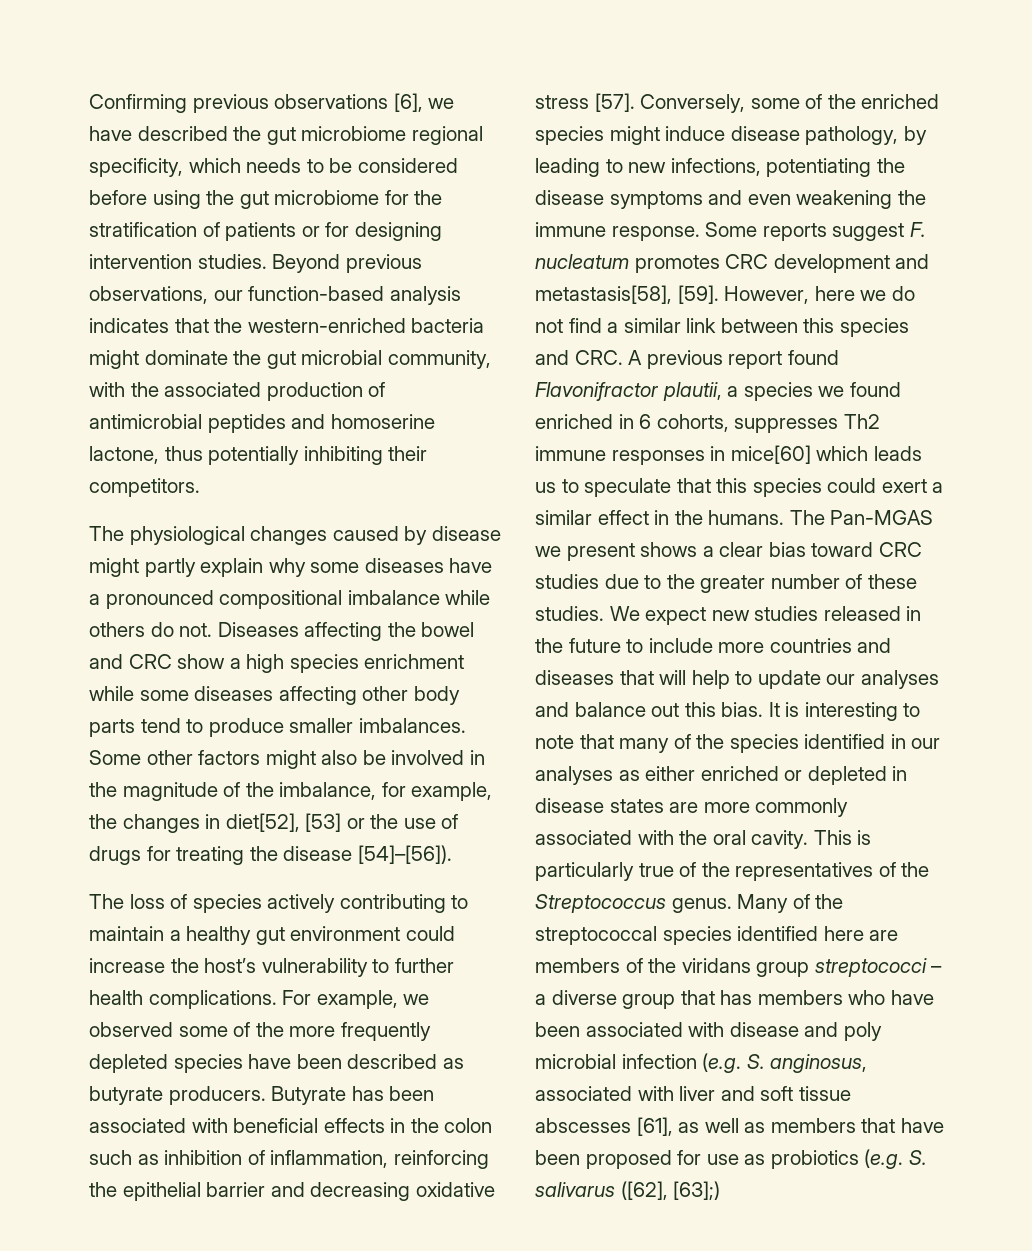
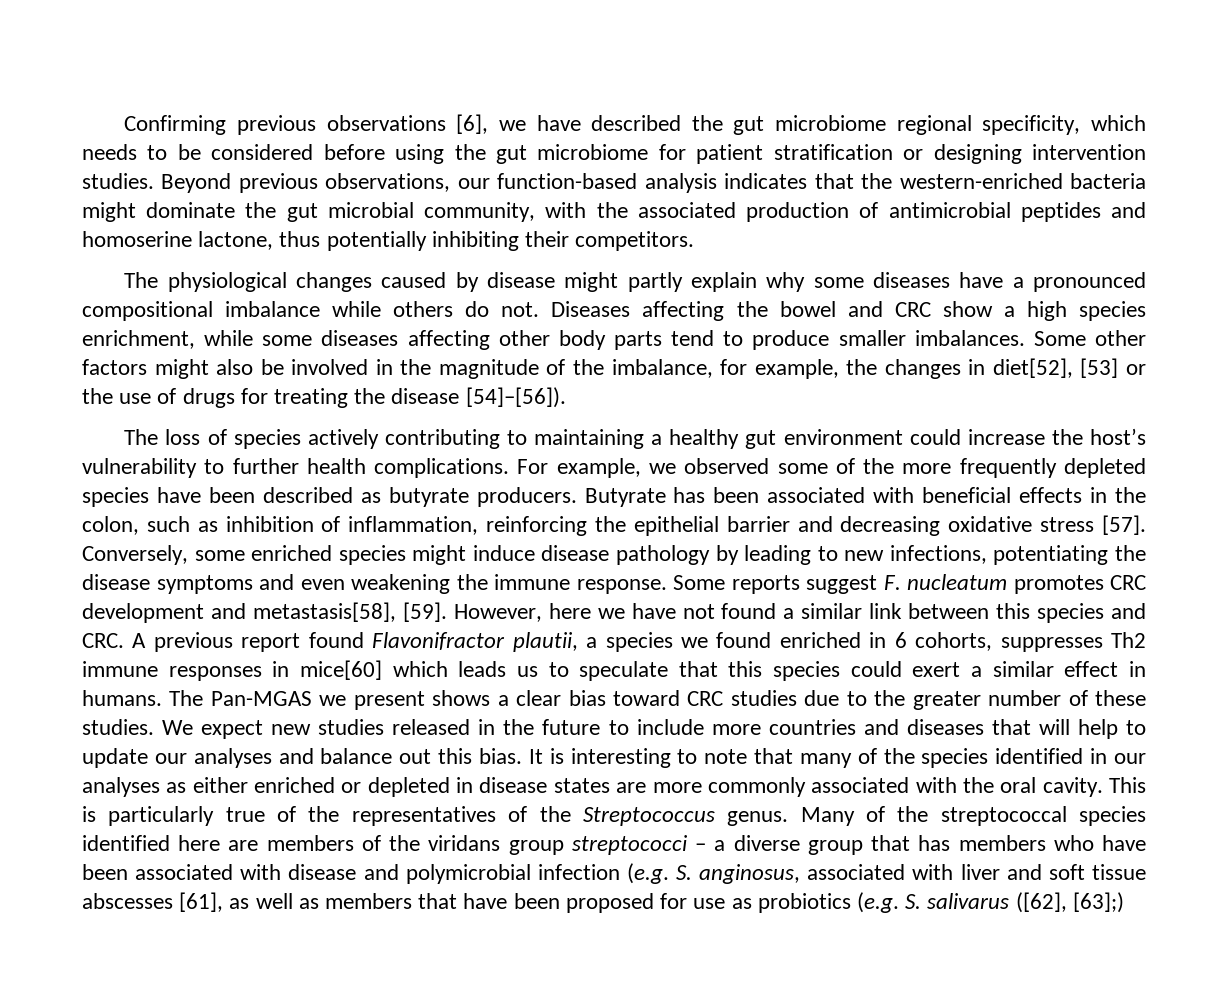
- Confirming previous observations [6], we have described the gut microbiome regional specificity, which needs to be considered before using the gut microbiome for the stratification of patients or for designing intervention studies.
+ Confirming previous observations [6], we have described the gut microbiome regional specificity, which needs to be considered before using the gut microbiome for patient stratification or designing intervention studies.
- Diseases affecting the bowel and CRC show a high species enrichment while some diseases affecting other body parts tend to produce smaller imbalances.
+ Diseases affecting the bowel and CRC show a high species enrichment, while some diseases affecting other body parts tend to produce smaller imbalances.
- The loss of species actively contributing to maintain a healthy gut environment could increase the host’s vulnerability to further health complications.
+ The loss of species actively contributing to maintaining a healthy gut environment could increase the host’s vulnerability to further health complications.
- Butyrate has been associated with beneficial effects in the colon such as inhibition of inflammation, reinforcing the epithelial barrier and decreasing oxidative stress [57].
+ Butyrate has been associated with beneficial effects in the colon, such as inhibition of inflammation, reinforcing the epithelial barrier and decreasing oxidative stress [57].
- Conversely, some of the enriched species might induce disease pathology, by leading to new infections, potentiating the disease symptoms and even weakening the immune response.
+ Conversely, some enriched species might induce disease pathology by leading to new infections, potentiating the disease symptoms and even weakening the immune response.
- However, here we do not find a similar link between this species and CRC. A previous report found Flavonifractor plautii, a species we found enriched in 6 cohorts, suppresses Th2 immune responses in mice[60] which leads us to speculate that this species could exert a similar effect in the humans.
+ However, here we have not found a similar link between this species and CRC. A previous report found Flavonifractor plautii, a species we found enriched in 6 cohorts, suppresses Th2 immune responses in mice[60] which leads us to speculate that this species could exert a similar effect in humans.
- Many of the streptococcal species identified here are members of the viridans group streptococci – a diverse group that has members who have been associated with disease and poly microbial infection (e.g. S. anginosus, associated with liver and soft tissue abscesses [61], as well as members that have been proposed for use as probiotics (e.g. S. salivarus ([62], [63];)
+ Many of the streptococcal species identified here are members of the viridans group streptococci – a diverse group that has members who have been associated with disease and polymicrobial infection (e.g. S. anginosus, associated with liver and soft tissue abscesses [61], as well as members that have been proposed for use as probiotics (e.g. S. salivarus ([62], [63];)

